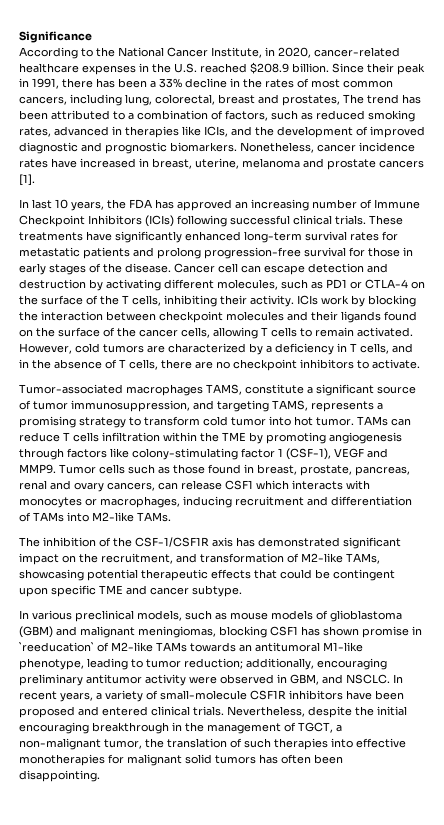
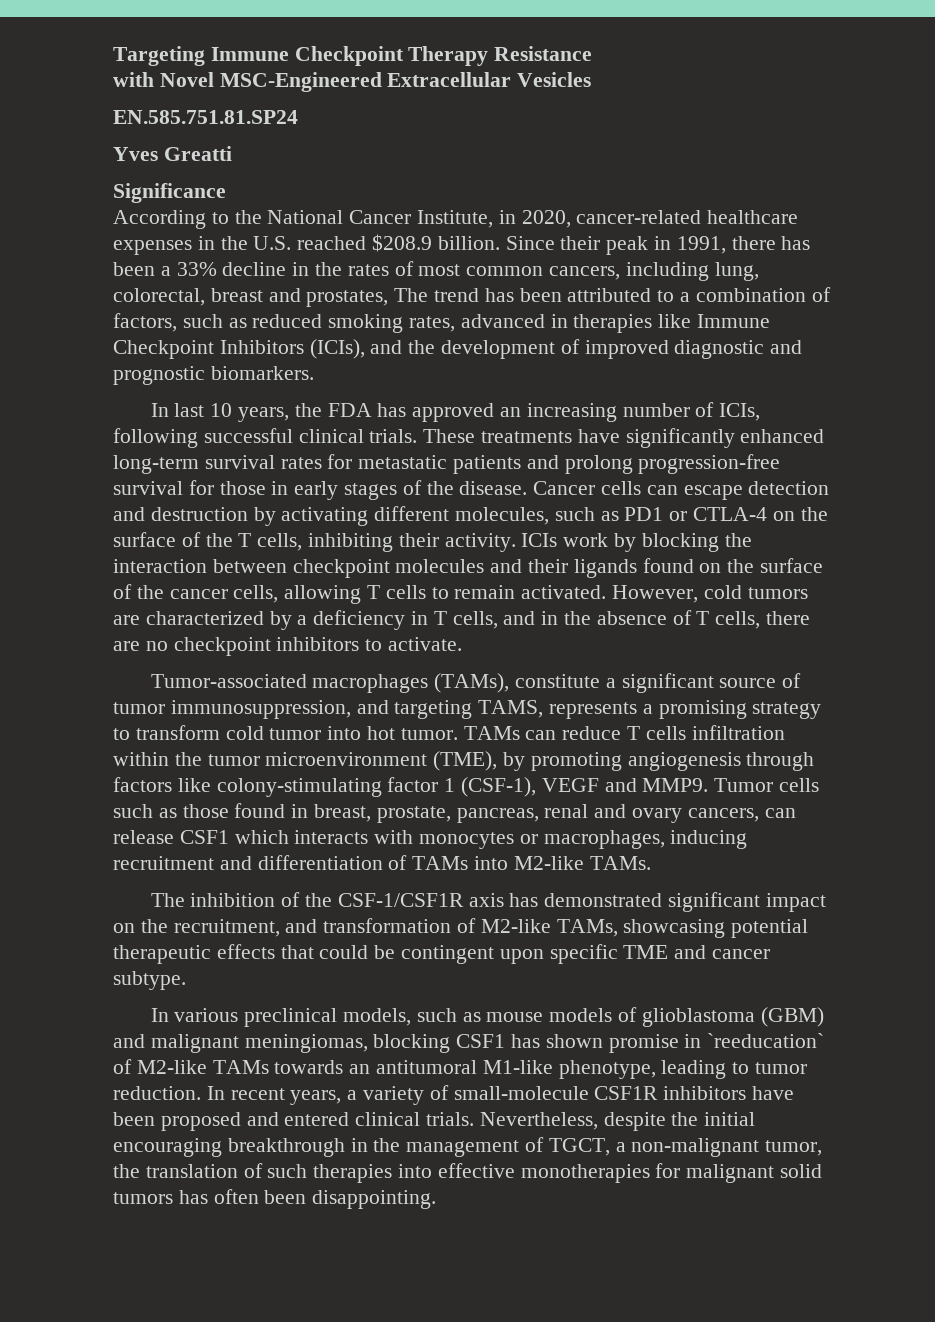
+ Targeting Immune Checkpoint Therapy Resistance
+ with Novel MSC-Engineered Extracellular Vesicles
+ EN.585.751.81.SP24
+ Yves Greatti
- Since their peak in 1991, there has been a 33% decline in the rates of most common cancers, including lung, colorectal, breast and prostates, The trend has been attributed to a combination of factors, such as reduced smoking rates, advanced in therapies like ICIs, and the development of improved diagnostic and prognostic biomarkers. Nonetheless, cancer incidence rates have increased in breast, uterine, melanoma and prostate cancers [1].
+ Since their peak in 1991, there has been a 33% decline in the rates of most common cancers, including lung, colorectal, breast and prostates, The trend has been attributed to a combination of factors, such as reduced smoking rates, advanced in therapies like Immune Checkpoint Inhibitors (ICIs), and the development of improved diagnostic and prognostic biomarkers.
- In last 10 years, the FDA has approved an increasing number of Immune Checkpoint Inhibitors (ICIs) following successful clinical trials.
+ In last 10 years, the FDA has approved an increasing number of ICIs, following successful clinical trials.
- Cancer cell can escape detection and destruction by activating different molecules, such as PD1 or CTLA-4 on the surface of the T cells, inhibiting their activity.
+ Cancer cells can escape detection and destruction by activating different molecules, such as PD1 or CTLA-4 on the surface of the T cells, inhibiting their activity.
- Tumor-associated macrophages TAMS, constitute a significant source of tumor immunosuppression, and targeting TAMS, represents a promising strategy to transform cold tumor into hot tumor.
+ Tumor-associated macrophages (TAMs), constitute a significant source of tumor immunosuppression, and targeting TAMS, represents a promising strategy to transform cold tumor into hot tumor.
- TAMs can reduce T cells infiltration within the TME by promoting angiogenesis through factors like colony-stimulating factor 1 (CSF-1), VEGF and MMP9.
+ TAMs can reduce T cells infiltration within the tumor microenvironment (TME), by promoting angiogenesis through factors like colony-stimulating factor 1 (CSF-1), VEGF and MMP9.
- In various preclinical models, such as mouse models of glioblastoma (GBM) and malignant meningiomas, blocking CSF1 has shown promise in `reeducation` of M2-like TAMs towards an antitumoral M1-like phenotype, leading to tumor reduction; additionally, encouraging preliminary antitumor activity were observed in GBM, and NSCLC.
+ In various preclinical models, such as mouse models of glioblastoma (GBM) and malignant meningiomas, blocking CSF1 has shown promise in `reeducation` of M2-like TAMs towards an antitumoral M1-like phenotype, leading to tumor reduction.

